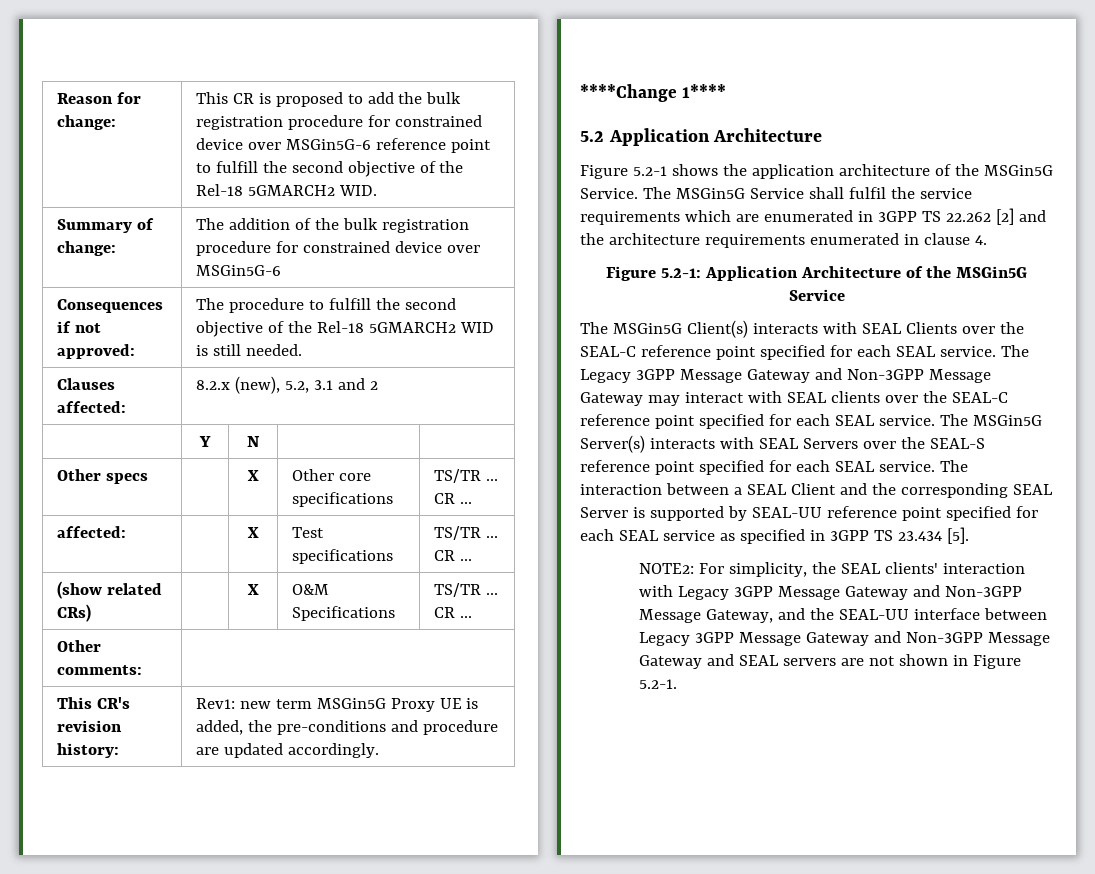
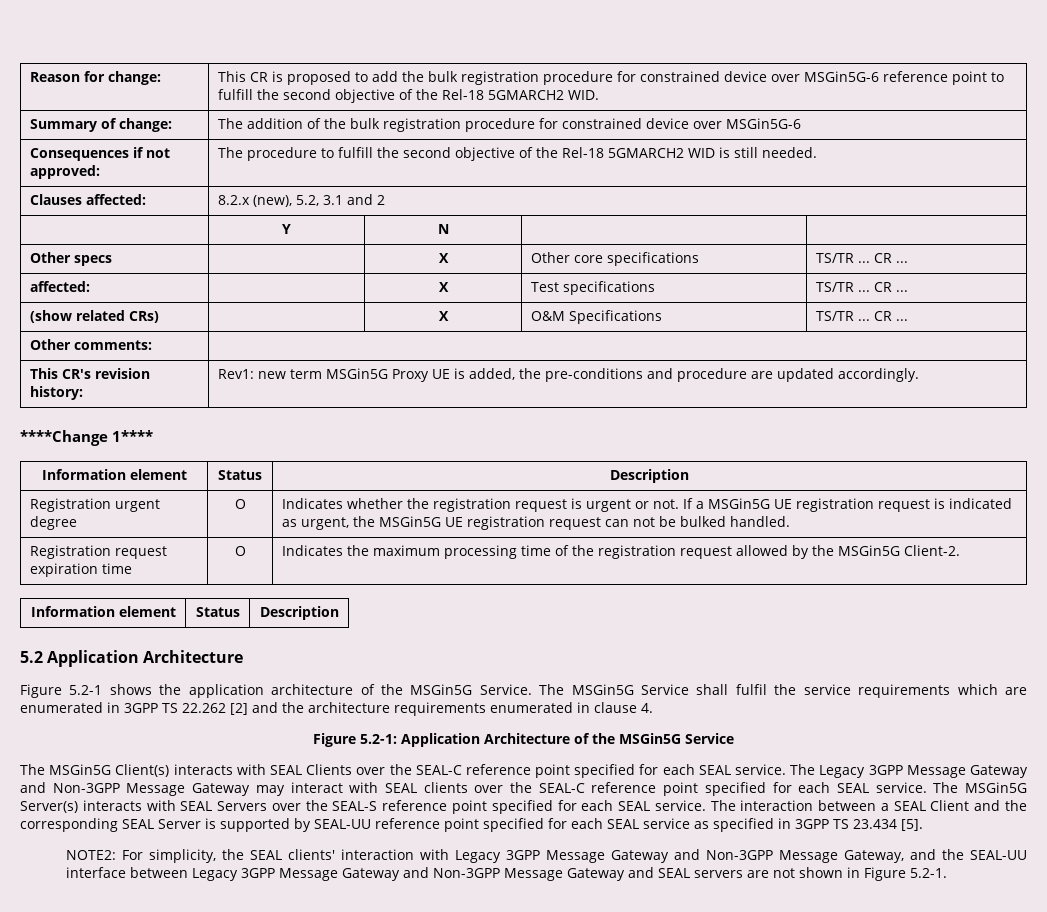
  ****Change 1****
+ Information element | Status | Description
+ Registration urgent degree | O | Indicates whether the registration request is urgent or not. If a MSGin5G UE registration request is indicated as urgent, the MSGin5G UE registration request can not be bulked handled.
+ Registration request expiration time | O | Indicates the maximum processing time of the registration request allowed by the MSGin5G Client-2.
+ Information element | Status | Description

